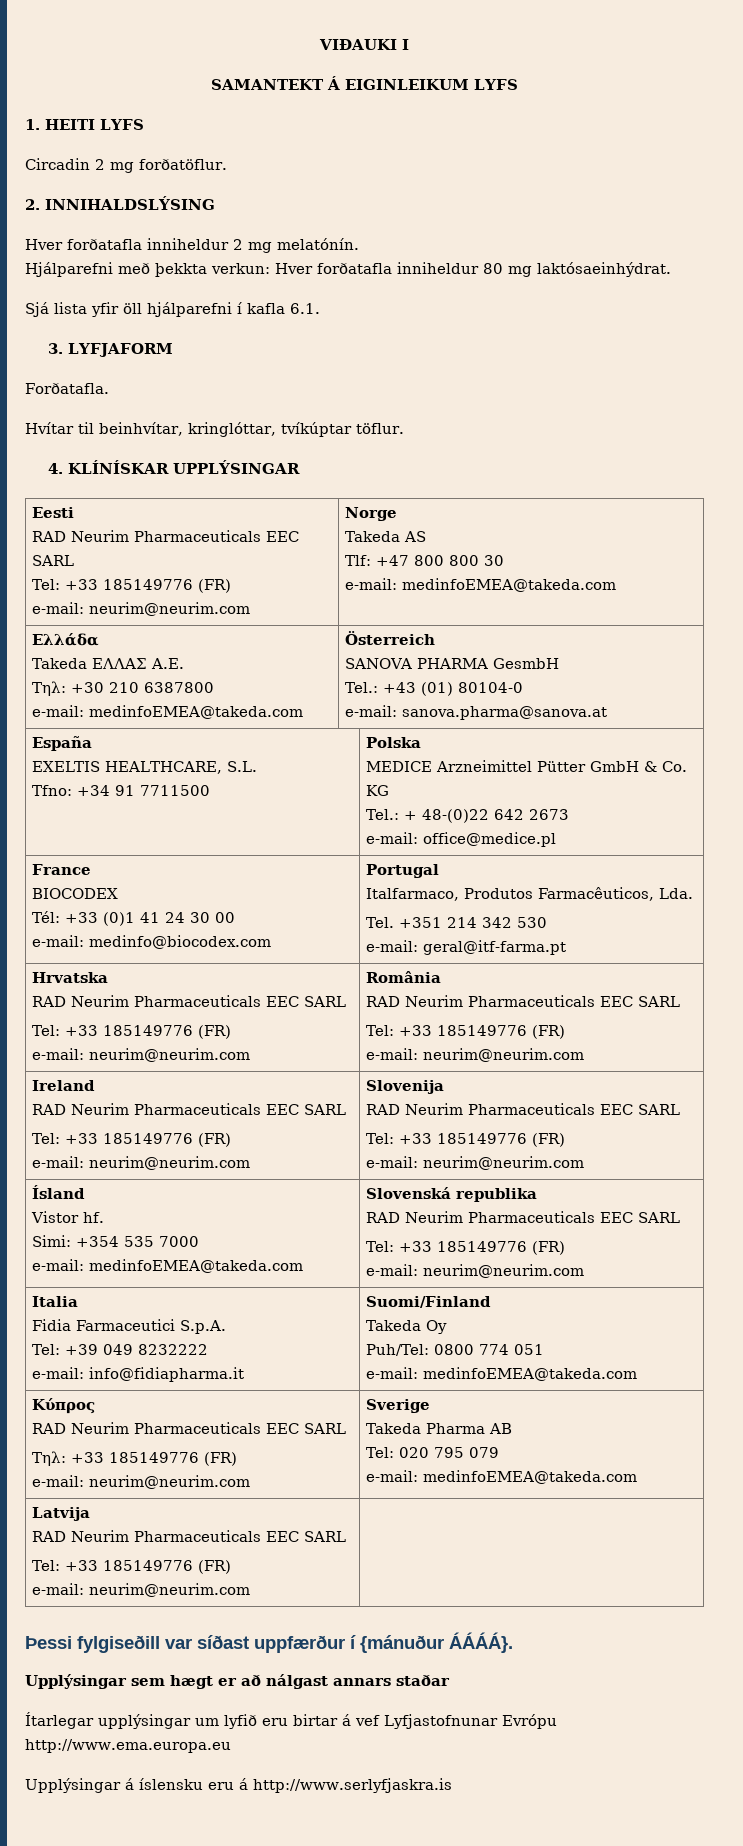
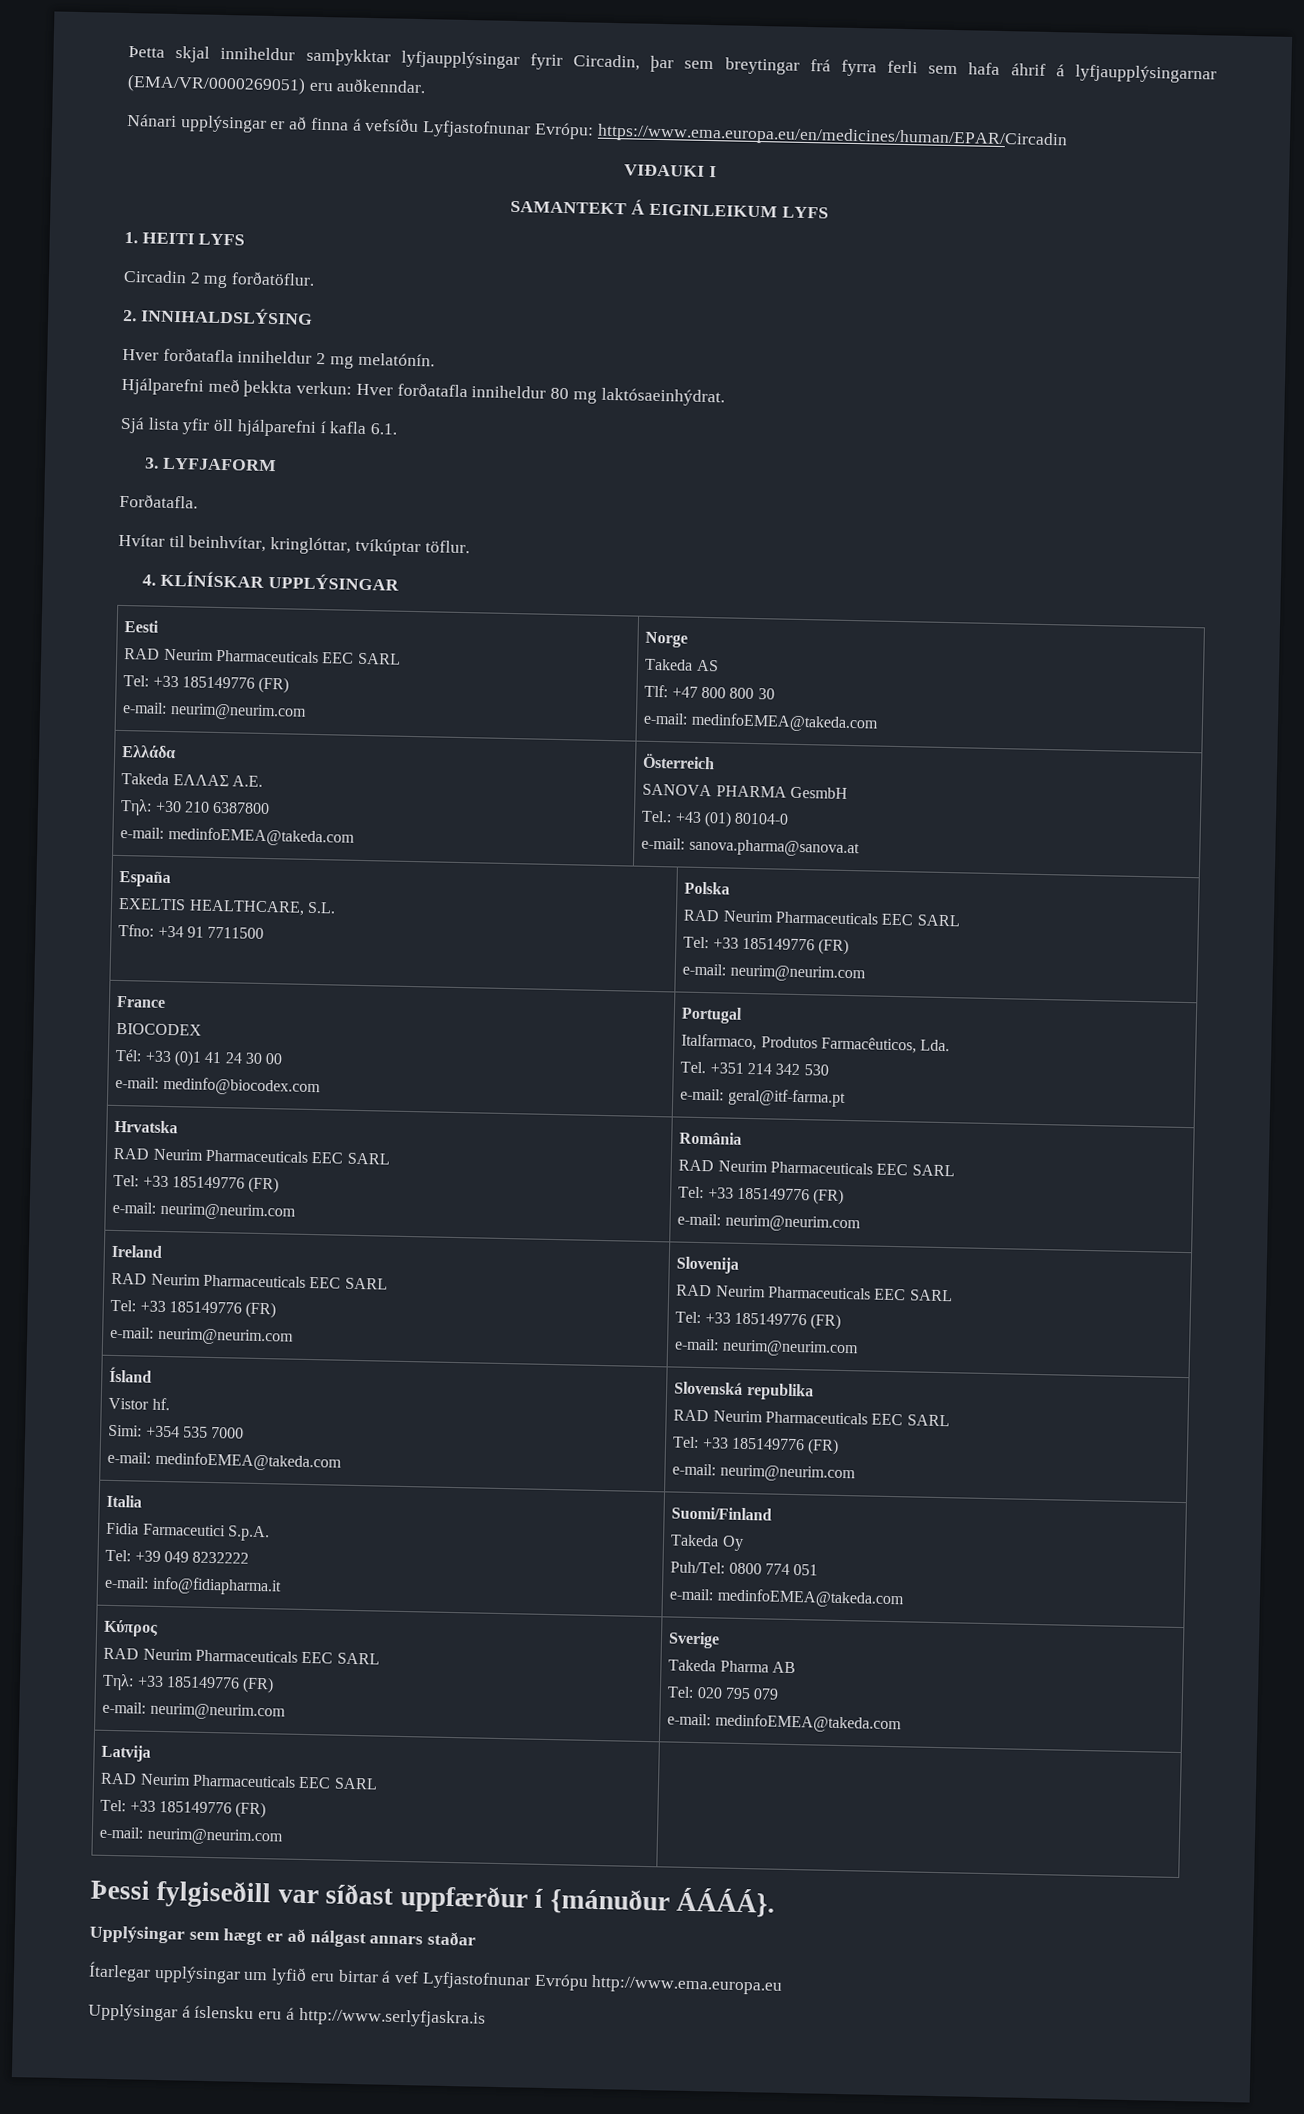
+ Þetta skjal inniheldur samþykktar lyfjaupplýsingar fyrir Circadin, þar sem breytingar frá fyrra ferli sem hafa áhrif á lyfjaupplýsingarnar (EMA/VR/0000269051) eru auðkenndar.
+ Nánari upplýsingar er að finna á vefsíðu Lyfjastofnunar Evrópu: https://www.ema.europa.eu/en/medicines/human/EPAR/Circadin
  España
  EXELTIS HEALTHCARE, S.L.
  Tfno: +34 91 7711500 | Polska
- MEDICE Arzneimittel Pütter GmbH & Co. KG
- Tel.: + 48-(0)22 642 2673
- e-mail: office@medice.pl
+ RAD Neurim Pharmaceuticals EEC SARL
+ Tel: +33 185149776 (FR)
+ e-mail: neurim@neurim.com

